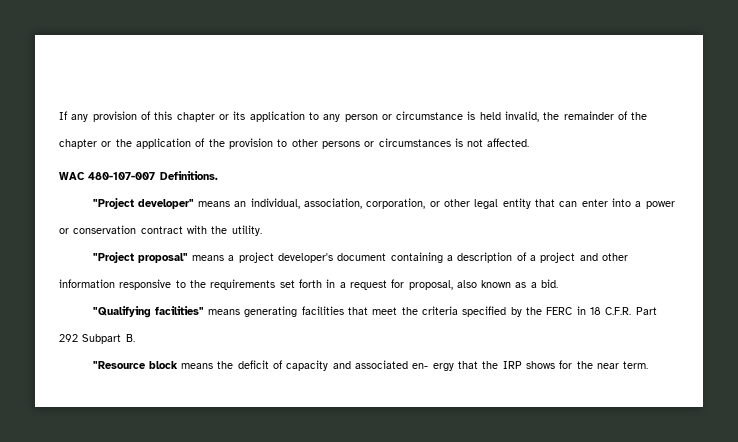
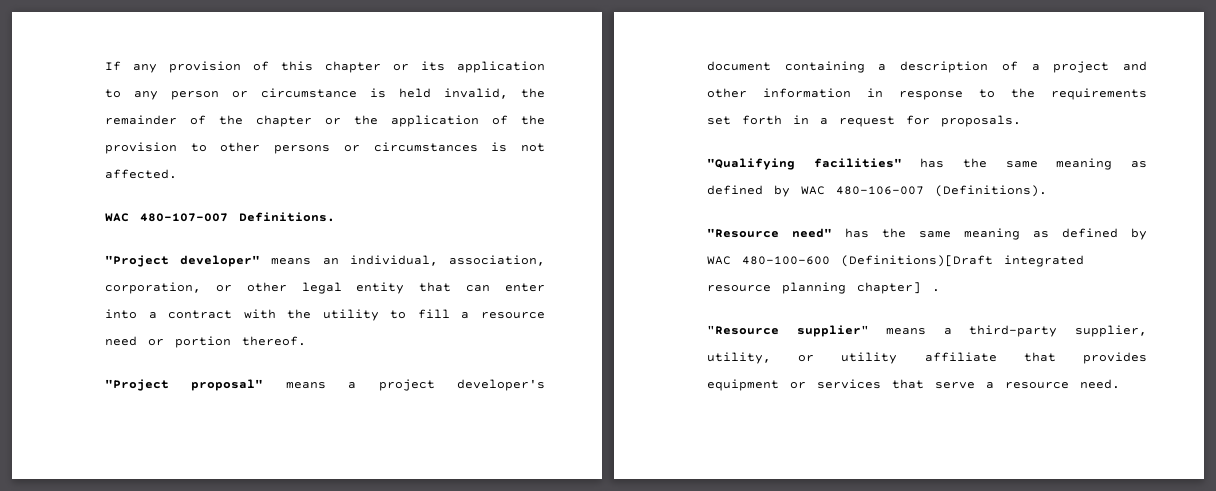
- "Project developer" means an individual, association, corporation, or other legal entity that can enter into a power or conservation contract with the utility.
+ "Project developer" means an individual, association, corporation, or other legal entity that can enter into a contract with the utility to fill a resource need or portion thereof.
- "Project proposal" means a project developer's document containing a description of a project and other information responsive to the requirements set forth in a request for proposal, also known as a bid.
- "Qualifying facilities" means generating facilities that meet the criteria specified by the FERC in 18 C.F.R. Part 292 Subpart B.
- "Resource block means the deficit of capacity and associated en- ergy that the IRP shows for the near term.
+ "Project proposal" means a project developer's document containing a description of a project and other information in response to the requirements set forth in a request for proposals.
+ "Qualifying facilities" has the same meaning as defined by WAC 480-106-007 (Definitions).
+ "Resource need" has the same meaning as defined by WAC 480-100-600 (Definitions)[Draft integrated resource planning chapter] .
+ "Resource supplier" means a third-party supplier, utility, or utility affiliate that provides equipment or services that serve a resource need.

